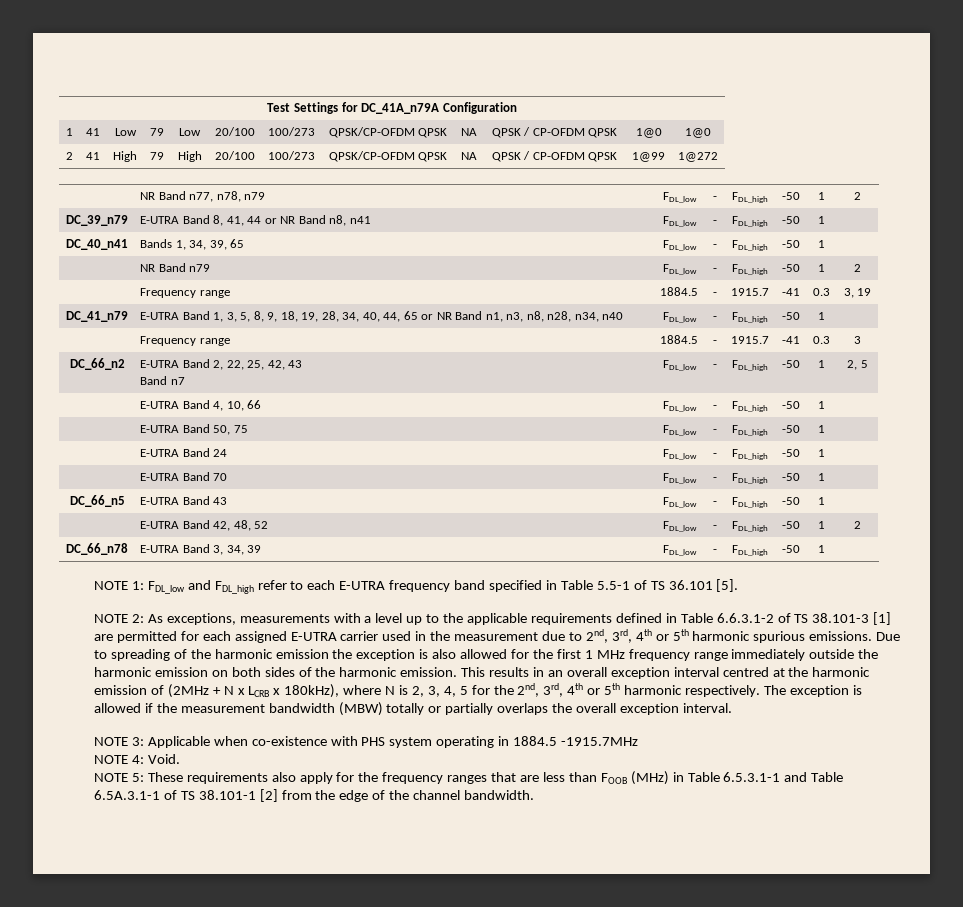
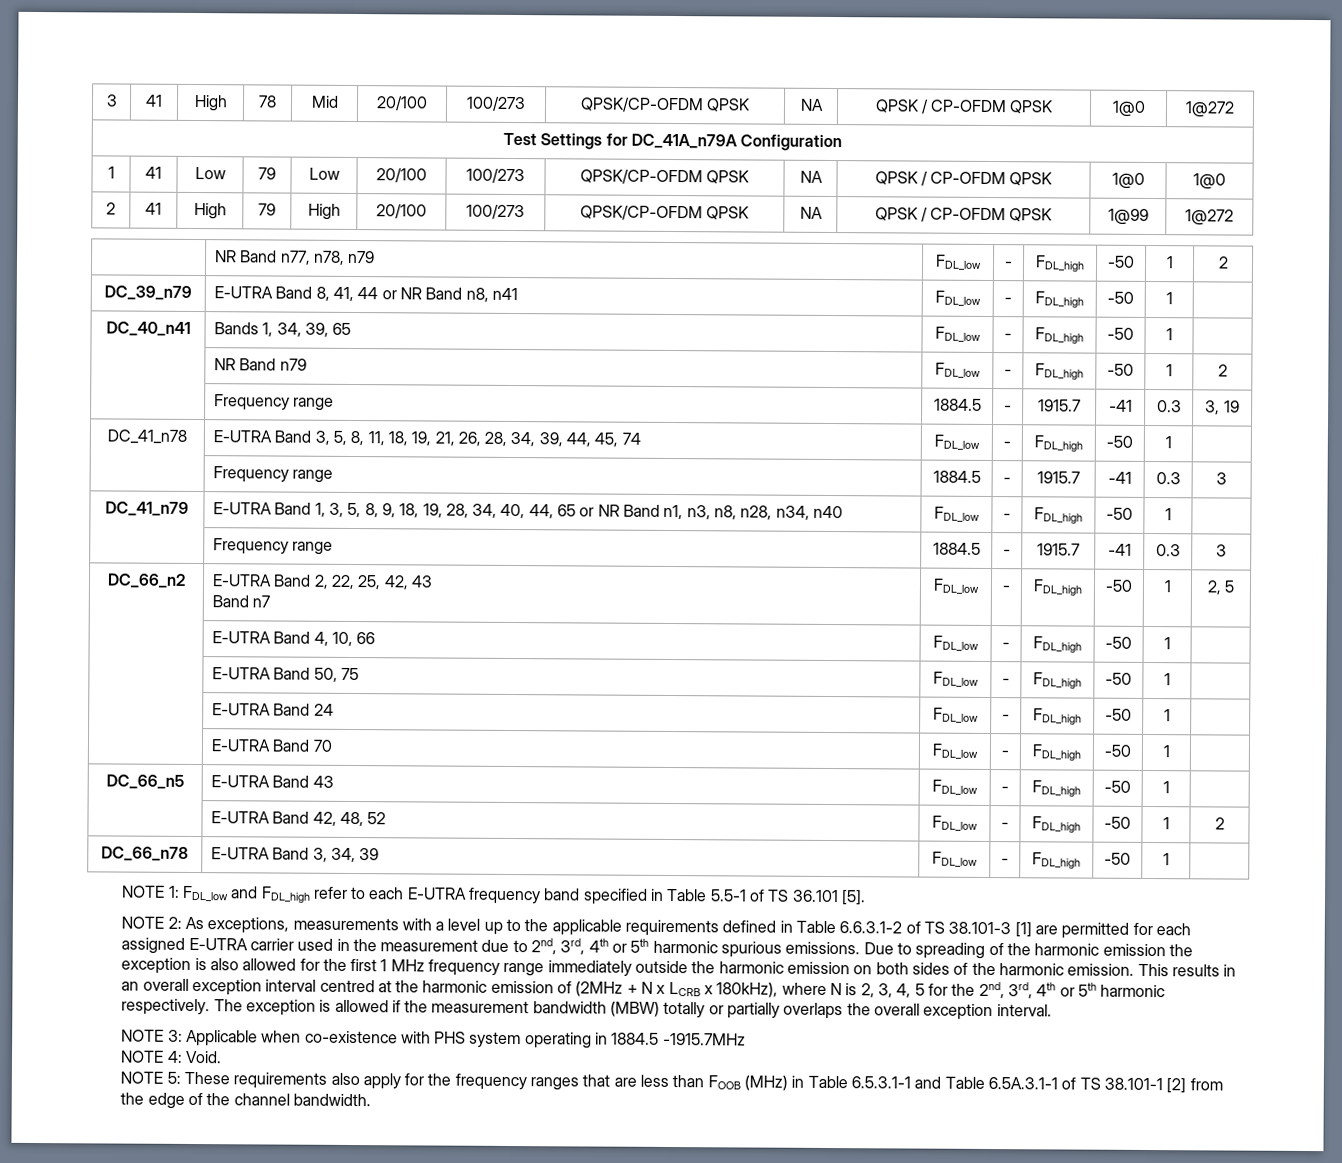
+ 3 | 41 | High | 78 | Mid | 20/100 | 100/273 | QPSK/CP-OFDM QPSK | NA | QPSK / CP-OFDM QPSK | 1@0 | 1@272
+ DC_41_n78 | E-UTRA Band 3, 5, 8, 11, 18, 19, 21, 26, 28, 34, 39, 44, 45, 74 | FDL_low | - | FDL_high | -50 | 1 |
+ | Frequency range | 1884.5 | - | 1915.7 | -41 | 0.3 | 3

